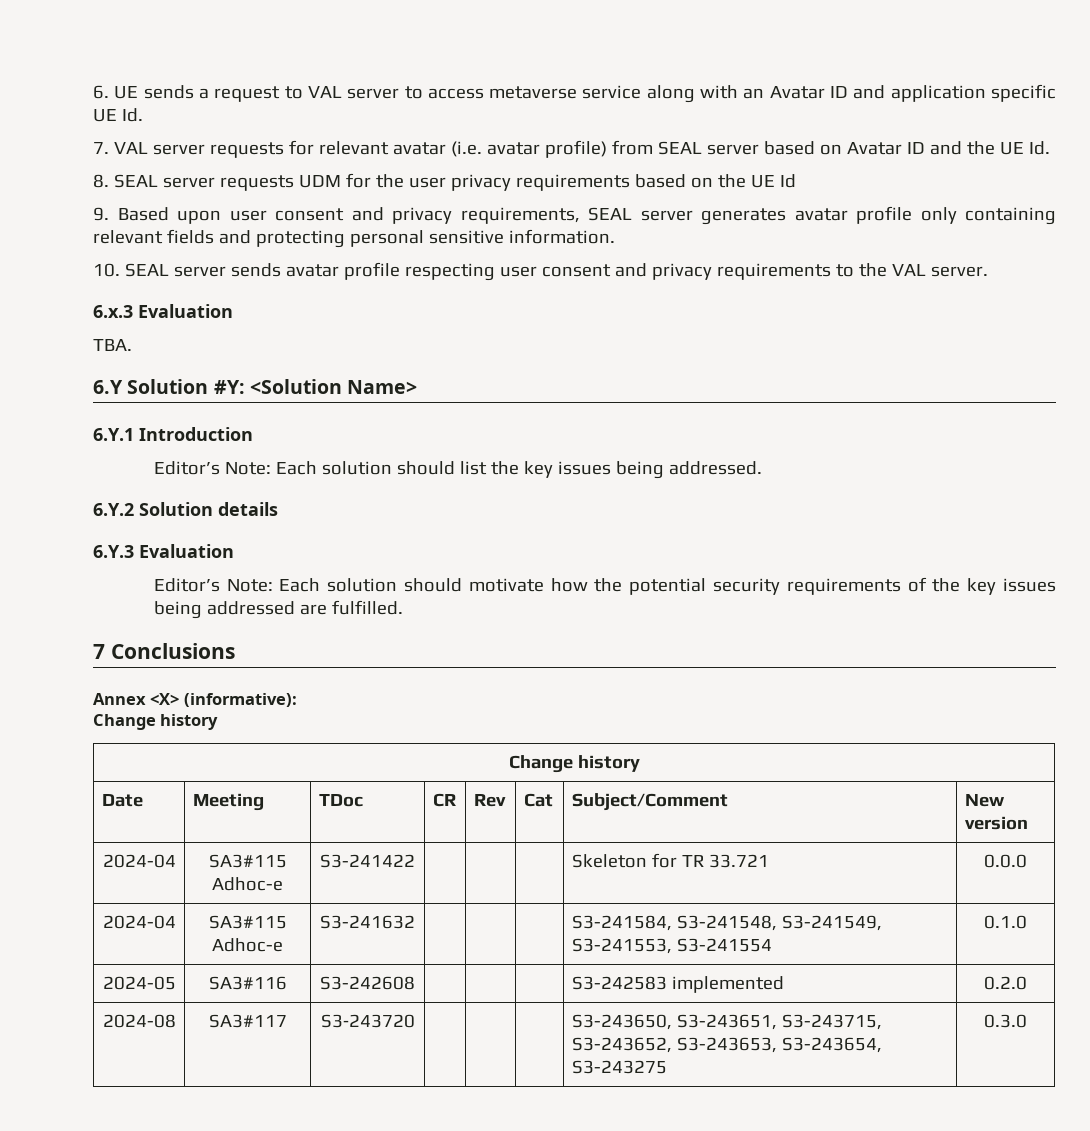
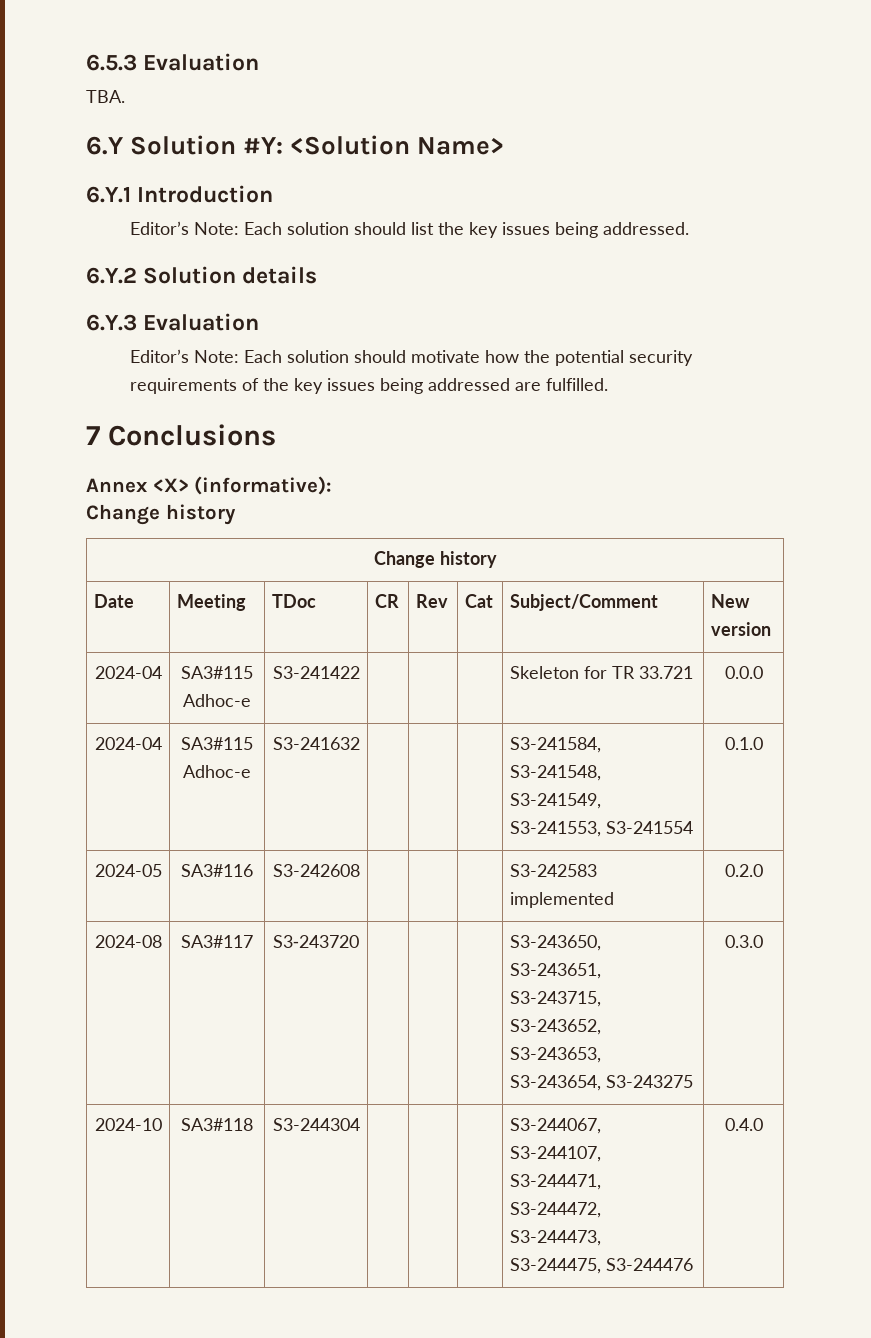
- 6. UE sends a request to VAL server to access metaverse service along with an Avatar ID and application specific UE Id.
- 7. VAL server requests for relevant avatar (i.e. avatar profile) from SEAL server based on Avatar ID and the UE Id.
- 8. SEAL server requests UDM for the user privacy requirements based on the UE Id
- 9. Based upon user consent and privacy requirements, SEAL server generates avatar profile only containing relevant fields and protecting personal sensitive information.
- 10. SEAL server sends avatar profile respecting user consent and privacy requirements to the VAL server.
- 6.x.3 Evaluation
+ 6.5.3 Evaluation
+ 2024-10 | SA3#118 | S3-244304 | | | | S3-244067, S3-244107, S3-244471, S3-244472, S3-244473, S3-244475, S3-244476 | 0.4.0

